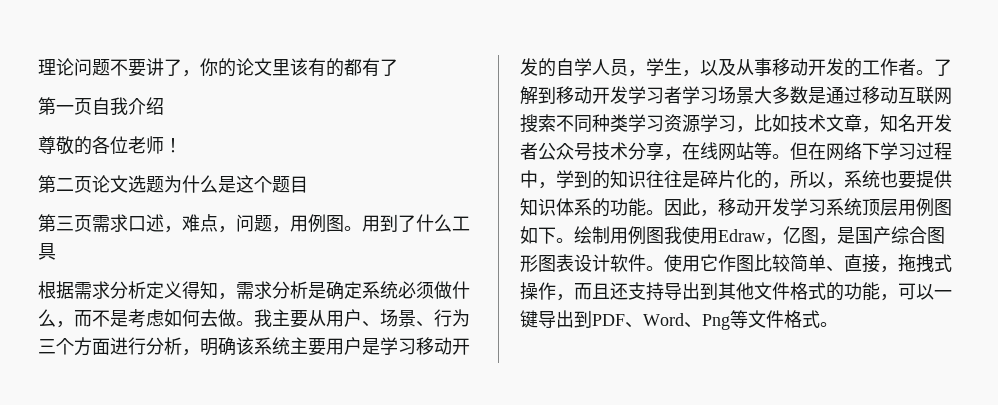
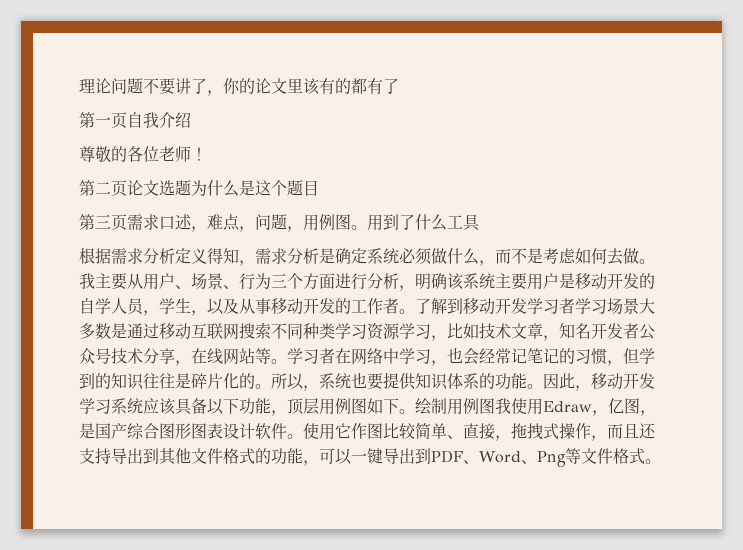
- 我主要从用户、场景、行为三个方面进行分析，明确该系统主要用户是学习移动开发的自学人员，学生，以及从事移动开发的工作者。
+ 我主要从用户、场景、行为三个方面进行分析，明确该系统主要用户是移动开发的自学人员，学生，以及从事移动开发的工作者。
- 但在网络下学习过程中，学到的知识往往是碎片化的，所以，系统也要提供知识体系的功能。
+ 学习者在网络中学习，也会经常记笔记的习惯，但学到的知识往往是碎片化的。所以，系统也要提供知识体系的功能。
- 因此，移动开发学习系统顶层用例图如下。
+ 因此，移动开发学习系统应该具备以下功能，顶层用例图如下。

